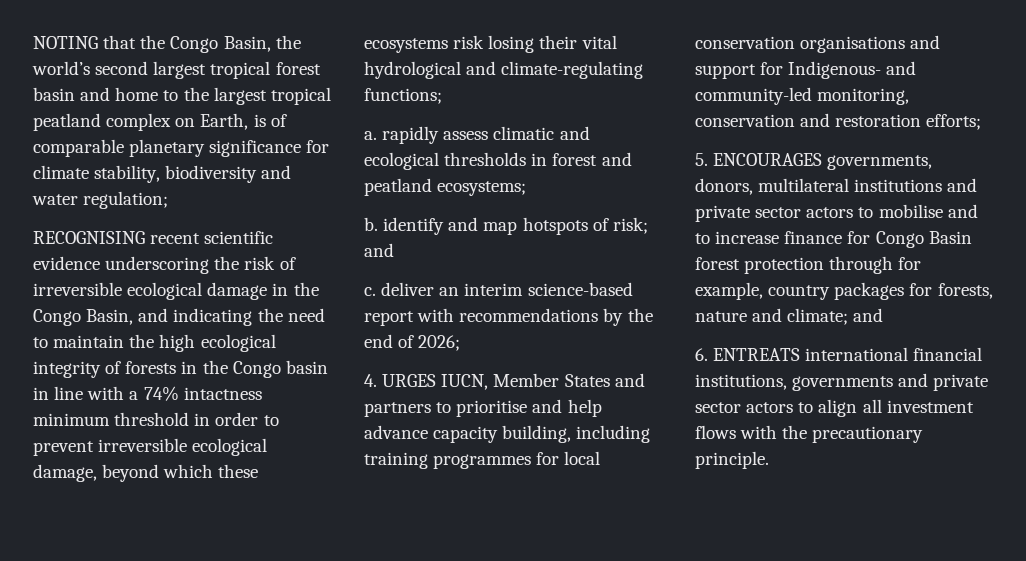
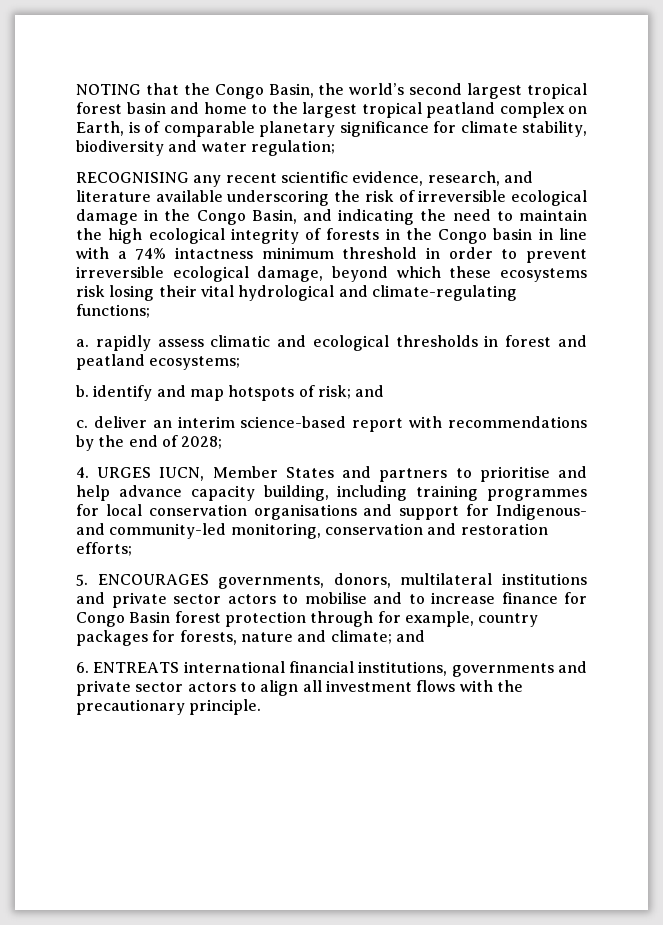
- RECOGNISING recent scientific evidence underscoring the risk of irreversible ecological damage in the Congo Basin, and indicating the need to maintain the high ecological integrity of forests in the Congo basin in line with a 74% intactness minimum threshold in order to prevent irreversible ecological damage, beyond which these ecosystems risk losing their vital hydrological and climate-regulating functions;
+ RECOGNISING any recent scientific evidence, research, and literature available underscoring the risk of irreversible ecological damage in the Congo Basin, and indicating the need to maintain the high ecological integrity of forests in the Congo basin in line with a 74% intactness minimum threshold in order to prevent irreversible ecological damage, beyond which these ecosystems risk losing their vital hydrological and climate-regulating functions;
- c. deliver an interim science-based report with recommendations by the end of 2026;
+ c. deliver an interim science-based report with recommendations by the end of 2028;

